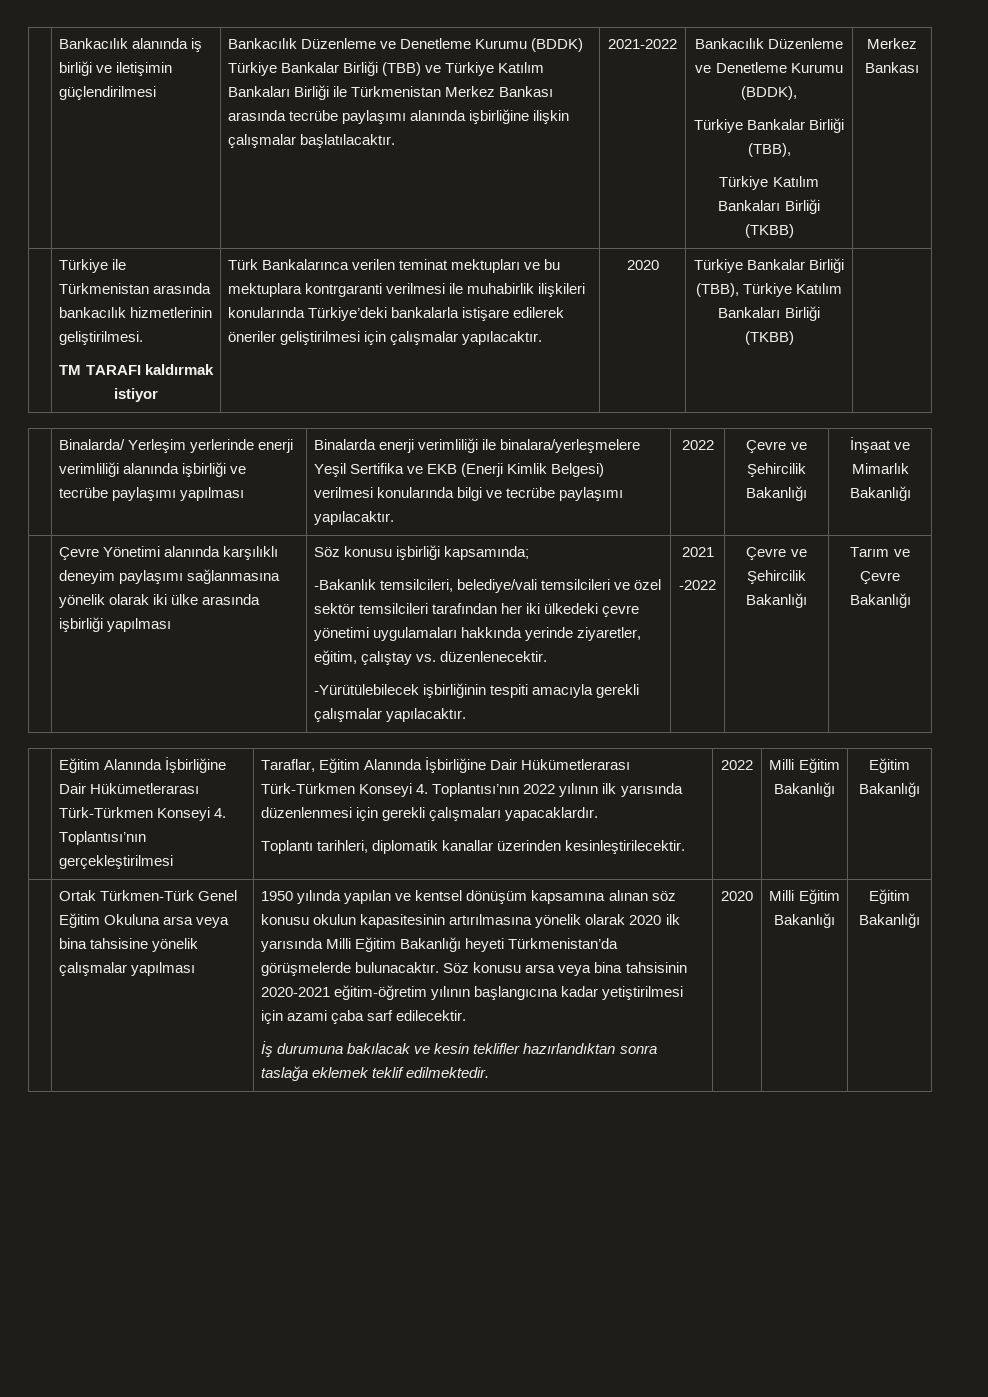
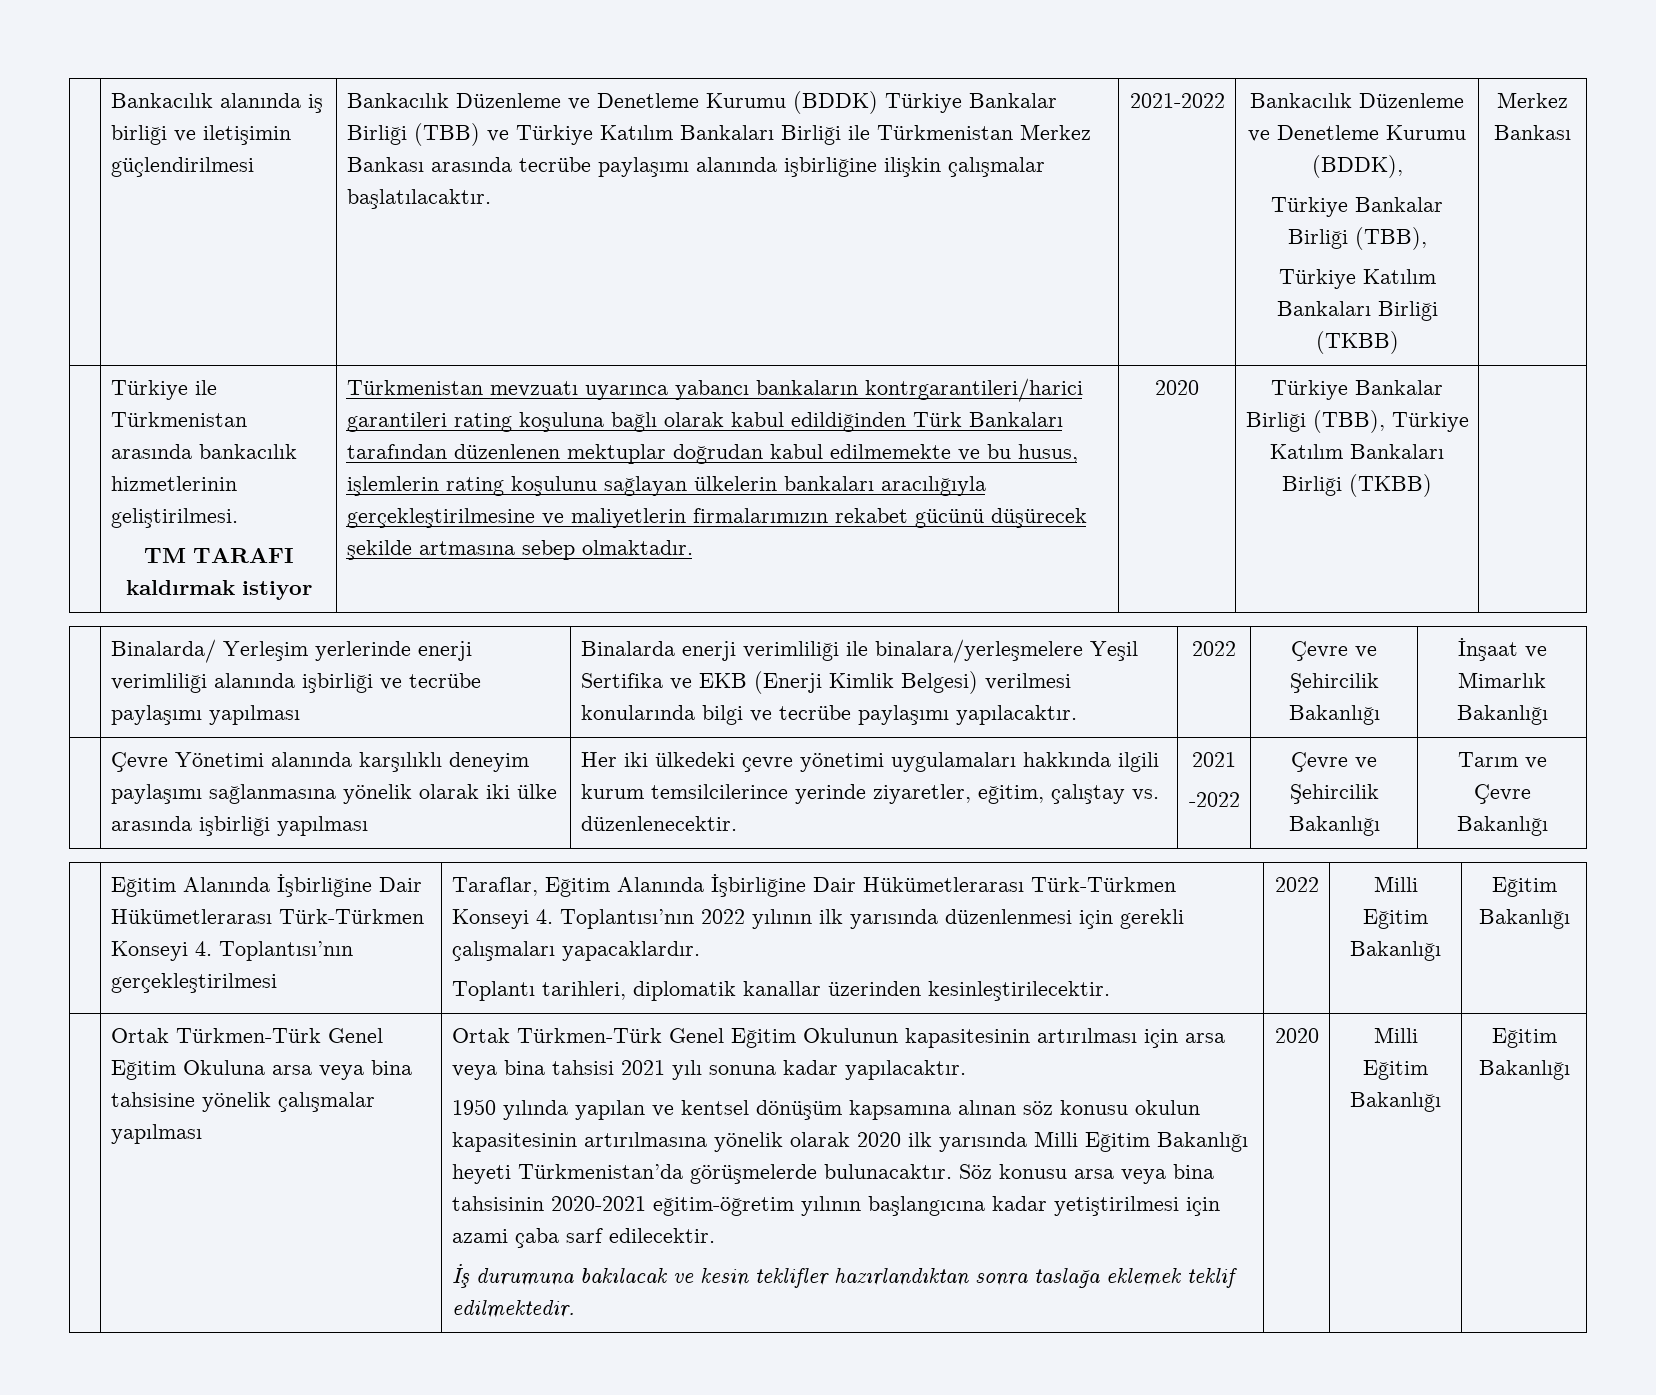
- Türk Bankalarınca verilen teminat mektupları ve bu mektuplara kontrgaranti verilmesi ile muhabirlik ilişkileri konularında Türkiye’deki bankalarla istişare edilerek öneriler geliştirilmesi için çalışmalar yapılacaktır.
+ Türkmenistan mevzuatı uyarınca yabancı bankaların kontrgarantileri/harici garantileri rating koşuluna bağlı olarak kabul edildiğinden Türk Bankaları tarafından düzenlenen mektuplar doğrudan kabul edilmemekte ve bu husus, işlemlerin rating koşulunu sağlayan ülkelerin bankaları aracılığıyla gerçekleştirilmesine ve maliyetlerin firmalarımızın rekabet gücünü düşürecek şekilde artmasına sebep olmaktadır.
- Söz konusu işbirliği kapsamında;
- -Bakanlık temsilcileri, belediye/vali temsilcileri ve özel sektör temsilcileri tarafından her iki ülkedeki çevre yönetimi uygulamaları hakkında yerinde ziyaretler, eğitim, çalıştay vs. düzenlenecektir.
+ Her iki ülkedeki çevre yönetimi uygulamaları hakkında ilgili kurum temsilcilerince yerinde ziyaretler, eğitim, çalıştay vs. düzenlenecektir.
- -Yürütülebilecek işbirliğinin tespiti amacıyla gerekli çalışmalar yapılacaktır.
+ Ortak Türkmen-Türk Genel Eğitim Okulunun kapasitesinin artırılması için arsa veya bina tahsisi 2021 yılı sonuna kadar yapılacaktır.

